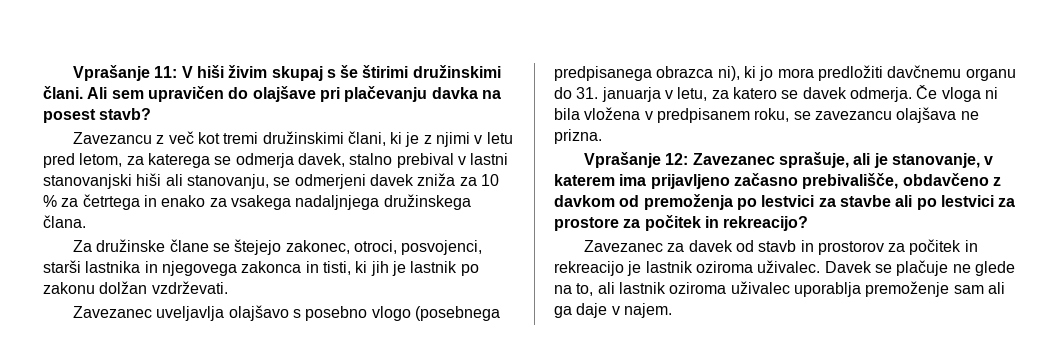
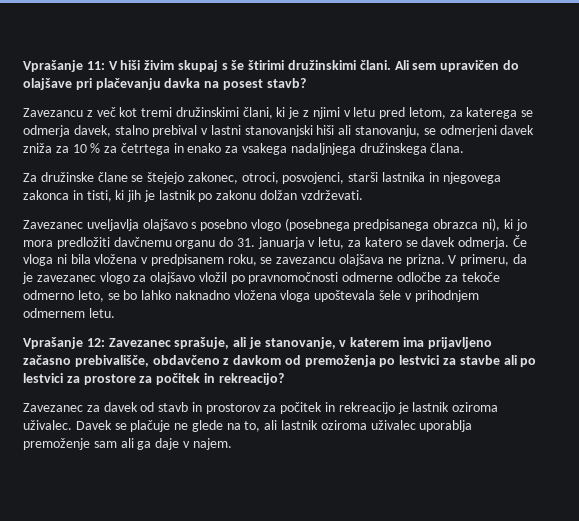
+ V primeru, da je zavezanec vlogo za olajšavo vložil po pravnomočnosti odmerne odločbe za tekoče odmerno leto, se bo lahko naknadno vložena vloga upoštevala šele v prihodnjem odmernem letu.

